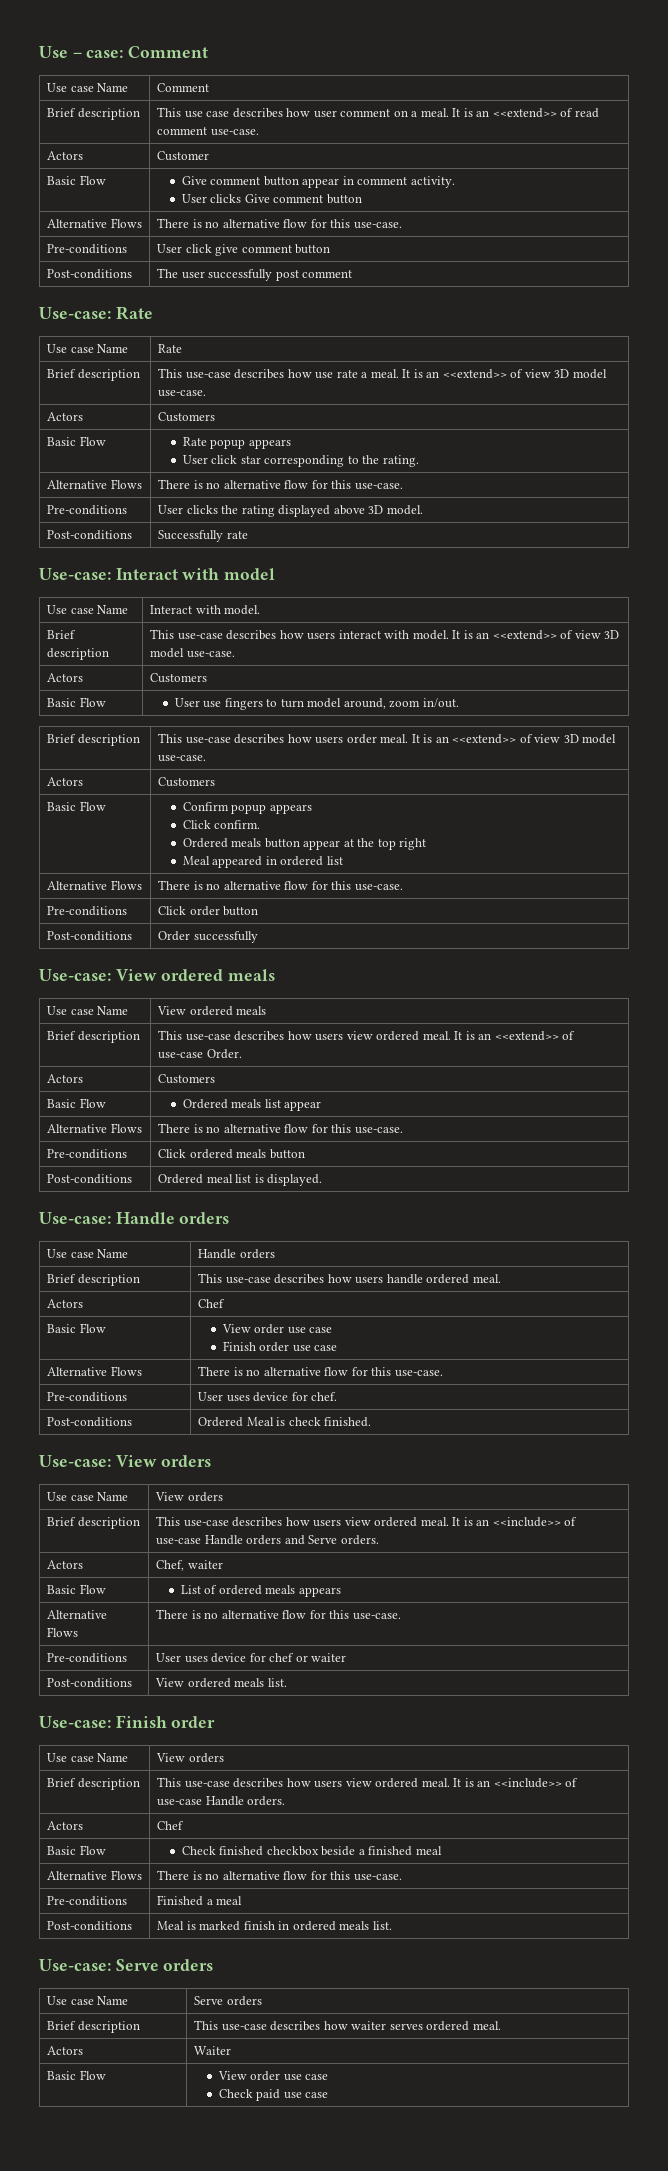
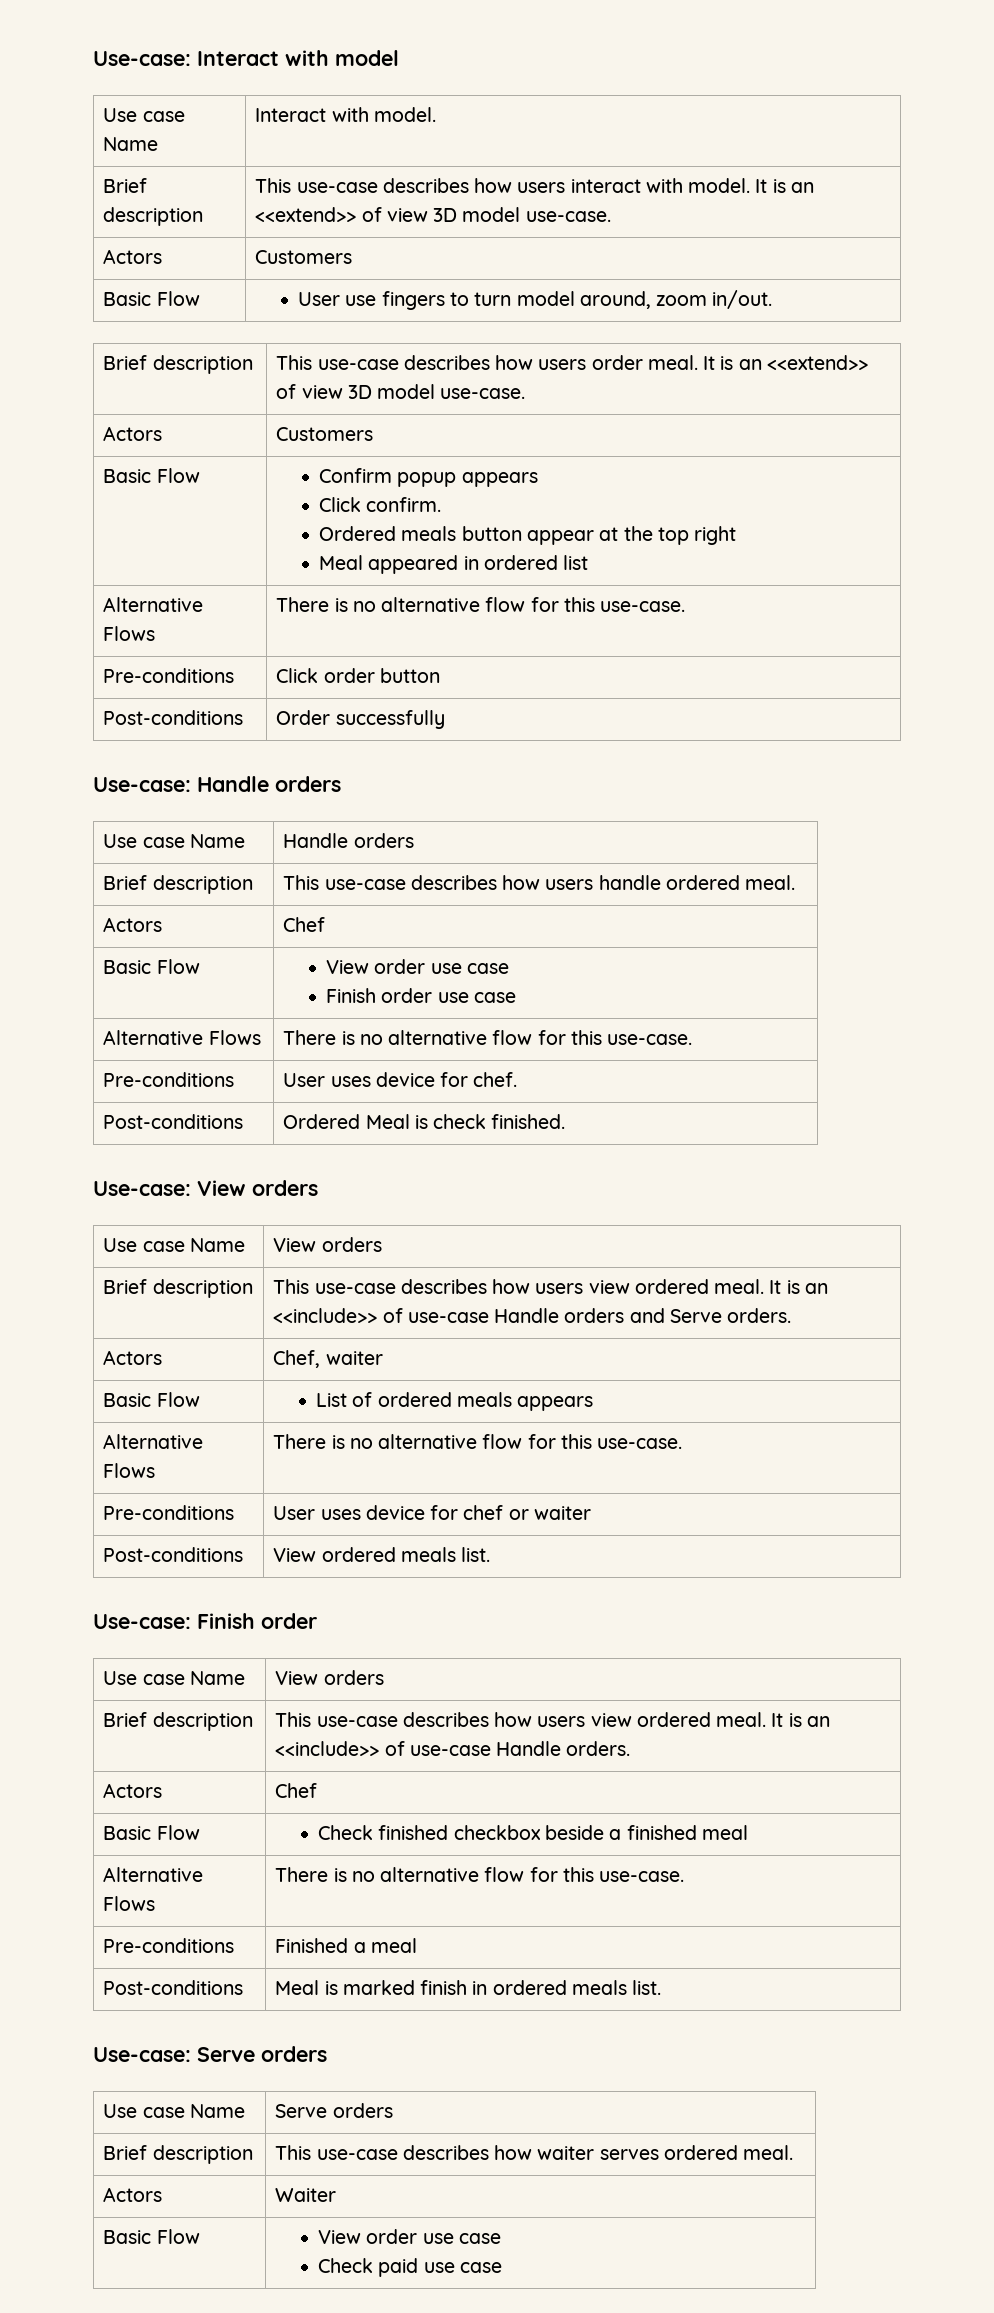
- Use – case: Comment
- Use case Name | Comment
- Brief description | This use case describes how user comment on a meal. It is an <<extend>> of read comment use-case.
- Actors | Customer
- Basic Flow | Give comment button appear in comment activity.
- User clicks Give comment button
- Alternative Flows | There is no alternative flow for this use-case.
- Pre-conditions | User click give comment button
- Post-conditions | The user successfully post comment
- Use-case: Rate
- Use case Name | Rate
- Brief description | This use-case describes how use rate a meal. It is an <<extend>> of view 3D model use-case.
- Actors | Customers
- Basic Flow | Rate popup appears
- User click star corresponding to the rating.
- Alternative Flows | There is no alternative flow for this use-case.
- Pre-conditions | User clicks the rating displayed above 3D model.
- Post-conditions | Successfully rate
- Use-case: View ordered meals
- Use case Name | View ordered meals
- Brief description | This use-case describes how users view ordered meal. It is an <<extend>> of use-case Order.
- Actors | Customers
- Basic Flow | Ordered meals list appear
- Alternative Flows | There is no alternative flow for this use-case.
- Pre-conditions | Click ordered meals button
- Post-conditions | Ordered meal list is displayed.

